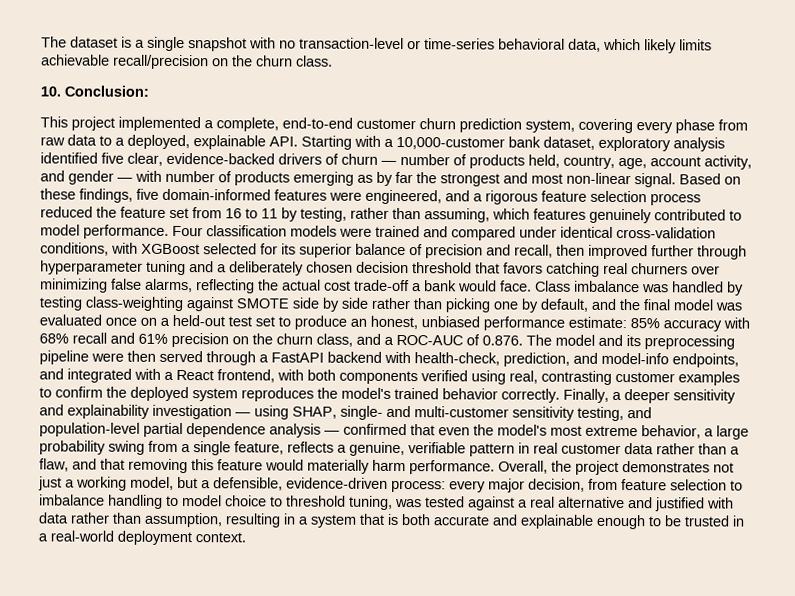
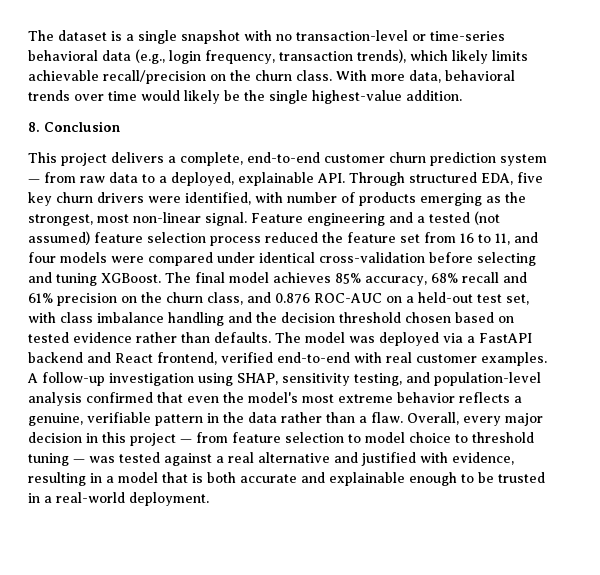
- The dataset is a single snapshot with no transaction-level or time-series behavioral data, which likely limits achievable recall/precision on the churn class.
- 10. Conclusion:
+ The dataset is a single snapshot with no transaction-level or time-series behavioral data (e.g., login frequency, transaction trends), which likely limits achievable recall/precision on the churn class. With more data, behavioral trends over time would likely be the single highest-value addition.
+ 8. Conclusion
- This project implemented a complete, end-to-end customer churn prediction system, covering every phase from raw data to a deployed, explainable API. Starting with a 10,000-customer bank dataset, exploratory analysis identified five clear, evidence-backed drivers of churn — number of products held, country, age, account activity, and gender — with number of products emerging as by far the strongest and most non-linear signal. Based on these findings, five domain-informed features were engineered, and a rigorous feature selection process reduced the feature set from 16 to 11 by testing, rather than assuming, which features genuinely contributed to model performance. Four classification models were trained and compared under identical cross-validation conditions, with XGBoost selected for its superior balance of precision and recall, then improved further through hyperparameter tuning and a deliberately chosen decision threshold that favors catching real churners over minimizing false alarms, reflecting the actual cost trade-off a bank would face. Class imbalance was handled by testing class-weighting against SMOTE side by side rather than picking one by default, and the final model was evaluated once on a held-out test set to produce an honest, unbiased performance estimate: 85% accuracy with 68% recall and 61% precision on the churn class, and a ROC-AUC of 0.876. The model and its preprocessing pipeline were then served through a FastAPI backend with health-check, prediction, and model-info endpoints, and integrated with a React frontend, with both components verified using real, contrasting customer examples to confirm the deployed system reproduces the model's trained behavior correctly. Finally, a deeper sensitivity and explainability investigation — using SHAP, single- and multi-customer sensitivity testing, and population-level partial dependence analysis — confirmed that even the model's most extreme behavior, a large probability swing from a single feature, reflects a genuine, verifiable pattern in real customer data rather than a flaw, and that removing this feature would materially harm performance. Overall, the project demonstrates not just a working model, but a defensible, evidence-driven process: every major decision, from feature selection to imbalance handling to model choice to threshold tuning, was tested against a real alternative and justified with data rather than assumption, resulting in a system that is both accurate and explainable enough to be trusted in a real-world deployment context.
+ This project delivers a complete, end-to-end customer churn prediction system — from raw data to a deployed, explainable API. Through structured EDA, five key churn drivers were identified, with number of products emerging as the strongest, most non-linear signal. Feature engineering and a tested (not assumed) feature selection process reduced the feature set from 16 to 11, and four models were compared under identical cross-validation before selecting and tuning XGBoost. The final model achieves 85% accuracy, 68% recall and 61% precision on the churn class, and 0.876 ROC-AUC on a held-out test set, with class imbalance handling and the decision threshold chosen based on tested evidence rather than defaults. The model was deployed via a FastAPI backend and React frontend, verified end-to-end with real customer examples. A follow-up investigation using SHAP, sensitivity testing, and population-level analysis confirmed that even the model's most extreme behavior reflects a genuine, verifiable pattern in the data rather than a flaw. Overall, every major decision in this project — from feature selection to model choice to threshold tuning — was tested against a real alternative and justified with evidence, resulting in a model that is both accurate and explainable enough to be trusted in a real-world deployment.

